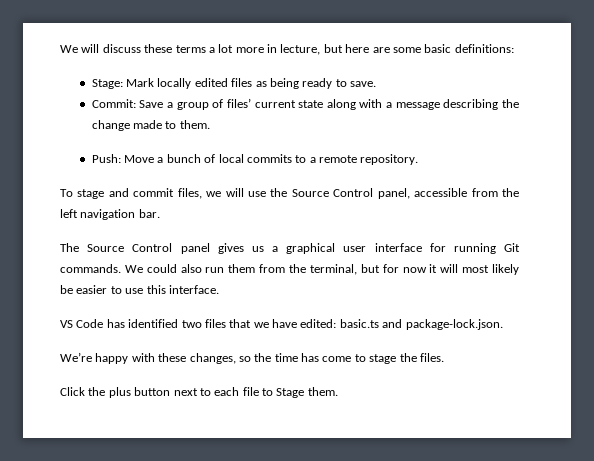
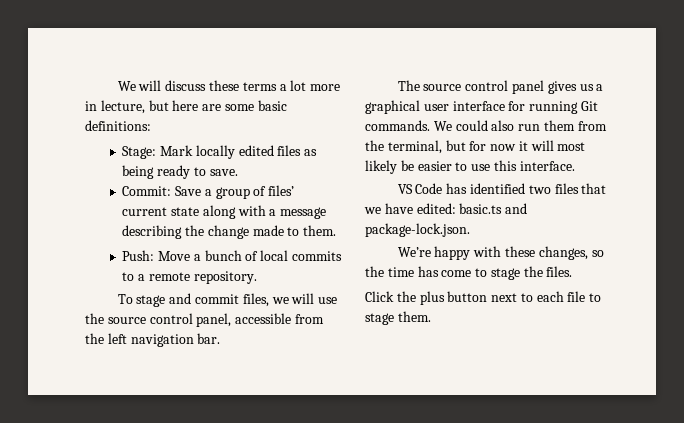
- To stage and commit files, we will use the Source Control panel, accessible from the left navigation bar.
+ To stage and commit files, we will use the source control panel, accessible from the left navigation bar.
- The Source Control panel gives us a graphical user interface for running Git commands.
+ The source control panel gives us a graphical user interface for running Git commands.
- Click the plus button next to each file to Stage them.
+ Click the plus button next to each file to stage them.

